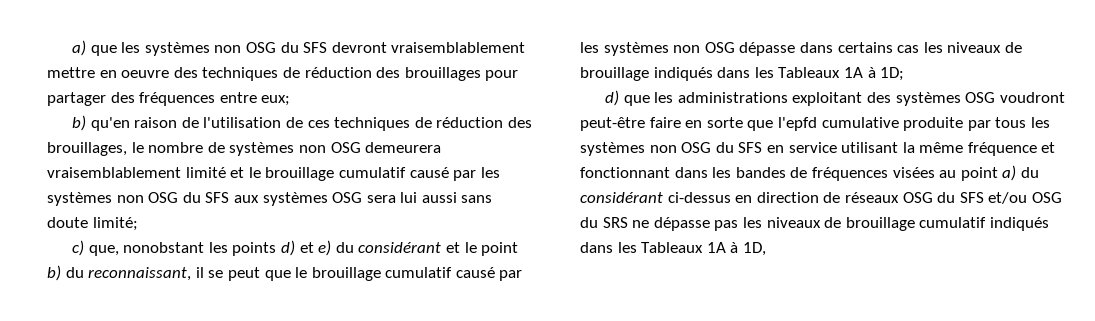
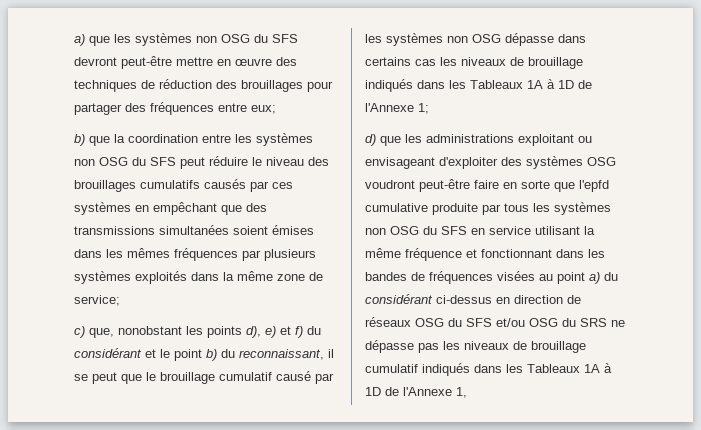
- a) que les systèmes non OSG du SFS devront vraisemblablement mettre en oeuvre des techniques de réduction des brouillages pour partager des fréquences entre eux;
+ a) que les systèmes non OSG du SFS devront peut-être mettre en œuvre des techniques de réduction des brouillages pour partager des fréquences entre eux;
- b) qu'en raison de l'utilisation de ces techniques de réduction des brouillages, le nombre de systèmes non OSG demeurera vraisemblablement limité et le brouillage cumulatif causé par les systèmes non OSG du SFS aux systèmes OSG sera lui aussi sans doute limité;
+ b) que la coordination entre les systèmes non OSG du SFS peut réduire le niveau des brouillages cumulatifs causés par ces systèmes en empêchant que des transmissions simultanées soient émises dans les mêmes fréquences par plusieurs systèmes exploités dans la même zone de service;
- c) que, nonobstant les points d) et e) du considérant et le point b) du reconnaissant, il se peut que le brouillage cumulatif causé par les systèmes non OSG dépasse dans certains cas les niveaux de brouillage indiqués dans les Tableaux 1A à 1D;
+ c) que, nonobstant les points d), e) et f) du considérant et le point b) du reconnaissant, il se peut que le brouillage cumulatif causé par les systèmes non OSG dépasse dans certains cas les niveaux de brouillage indiqués dans les Tableaux 1A à 1D de l'Annexe 1;
- d) que les administrations exploitant des systèmes OSG voudront peut-être faire en sorte que l'epfd cumulative produite par tous les systèmes non OSG du SFS en service utilisant la même fréquence et fonctionnant dans les bandes de fréquences visées au point a) du considérant ci-dessus en direction de réseaux OSG du SFS et/ou OSG du SRS ne dépasse pas les niveaux de brouillage cumulatif indiqués dans les Tableaux 1A à 1D,
+ d) que les administrations exploitant ou envisageant d'exploiter des systèmes OSG voudront peut-être faire en sorte que l'epfd cumulative produite par tous les systèmes non OSG du SFS en service utilisant la même fréquence et fonctionnant dans les bandes de fréquences visées au point a) du considérant ci-dessus en direction de réseaux OSG du SFS et/ou OSG du SRS ne dépasse pas les niveaux de brouillage cumulatif indiqués dans les Tableaux 1A à 1D de l'Annexe 1,

